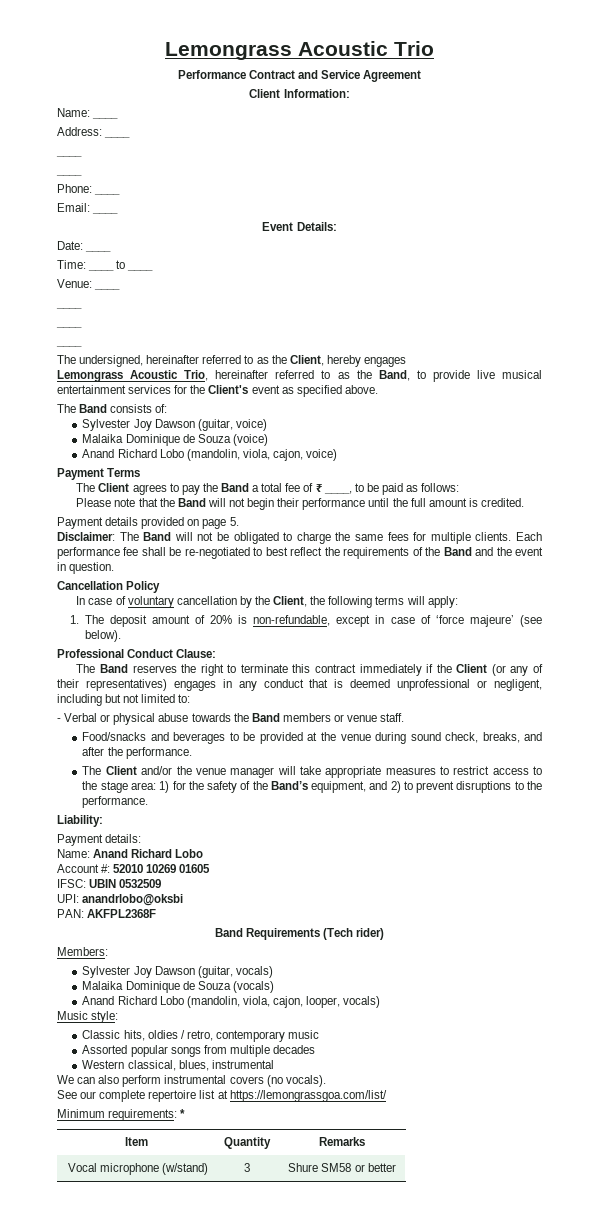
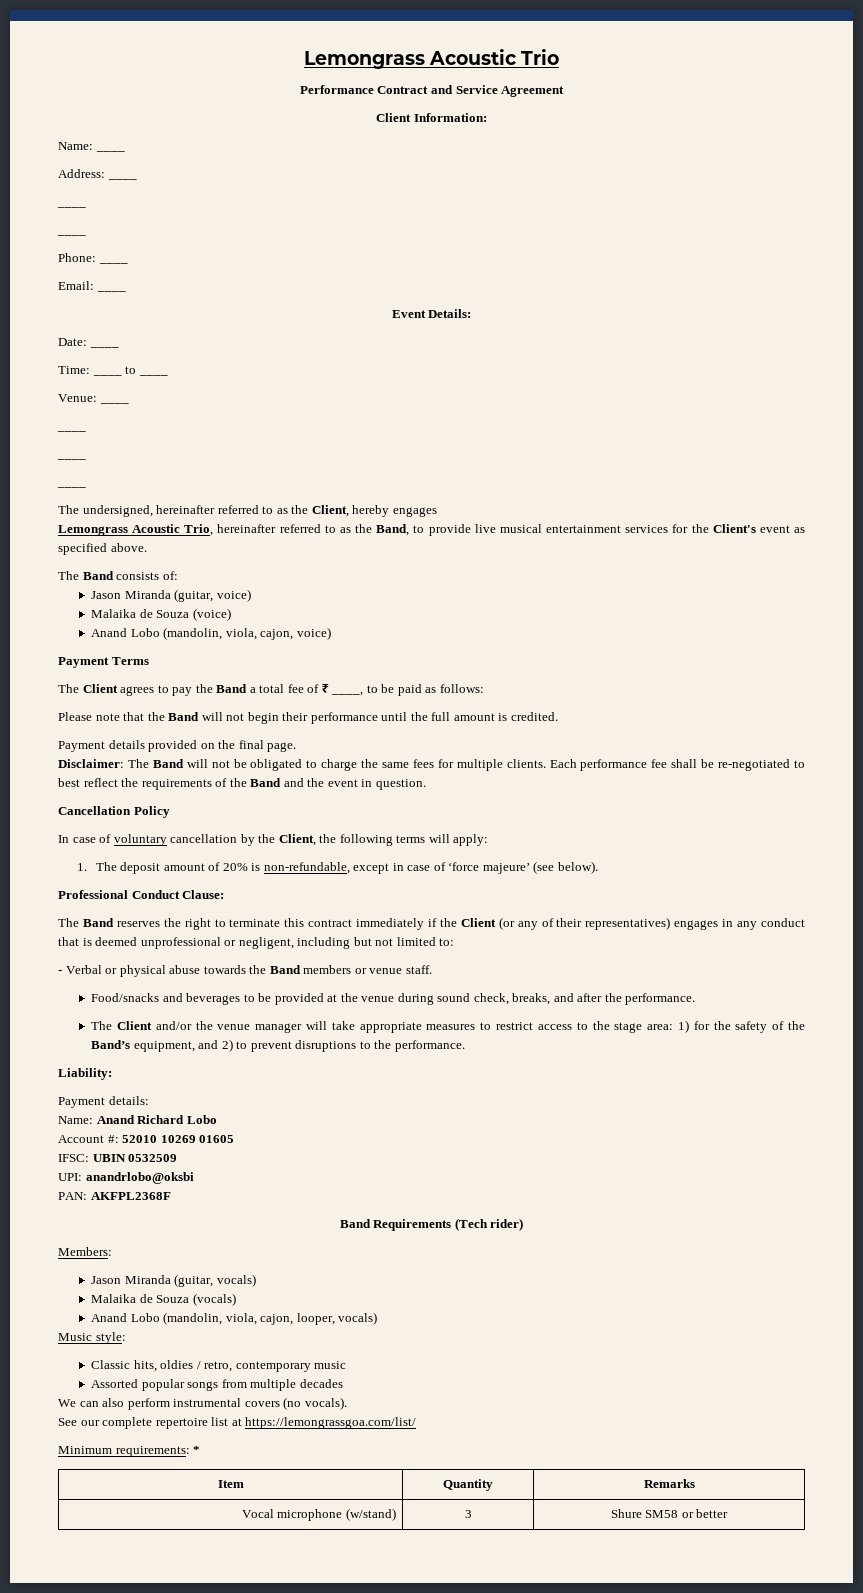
- Sylvester Joy Dawson (guitar, voice)
+ Jason Miranda (guitar, voice)
- Malaika Dominique de Souza (voice)
+ Malaika de Souza (voice)
- Anand Richard Lobo (mandolin, viola, cajon, voice)
+ Anand Lobo (mandolin, viola, cajon, voice)
- Payment details provided on page 5.
+ Payment details provided on the final page.
- Sylvester Joy Dawson (guitar, vocals)
+ Jason Miranda (guitar, vocals)
- Malaika Dominique de Souza (vocals)
+ Malaika de Souza (vocals)
- Anand Richard Lobo (mandolin, viola, cajon, looper, vocals)
+ Anand Lobo (mandolin, viola, cajon, looper, vocals)
- Western classical, blues, instrumental

